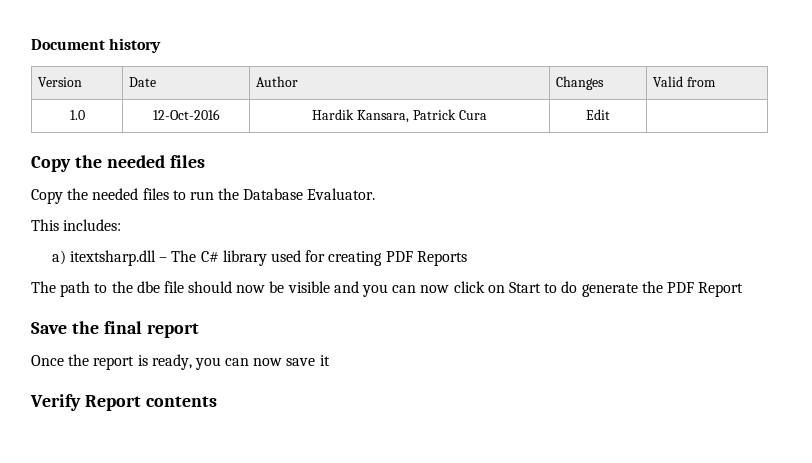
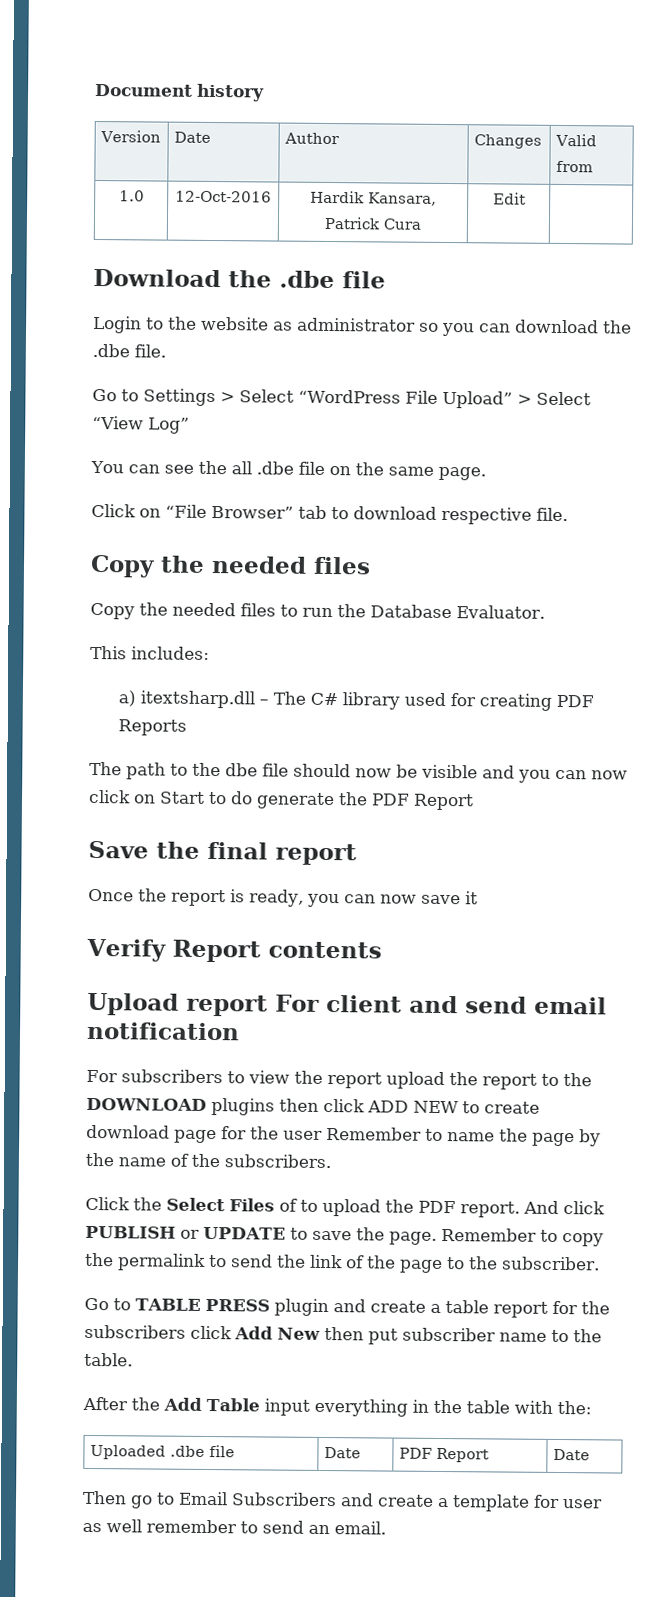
+ Download the .dbe file
+ Login to the website as administrator so you can download the .dbe file.
+ Go to Settings > Select “WordPress File Upload” > Select “View Log”
+ You can see the all .dbe file on the same page.
+ Click on “File Browser” tab to download respective file.
+ Upload report For client and send email notification
+ For subscribers to view the report upload the report to the DOWNLOAD plugins then click ADD NEW to create download page for the user Remember to name the page by the name of the subscribers.
+ Click the Select Files of to upload the PDF report. And click PUBLISH or UPDATE to save the page. Remember to copy the permalink to send the link of the page to the subscriber.
+ Go to TABLE PRESS plugin and create a table report for the subscribers click Add New then put subscriber name to the table.
+ After the Add Table input everything in the table with the:
+ Uploaded .dbe file | Date | PDF Report | Date
+ Then go to Email Subscribers and create a template for user as well remember to send an email.

